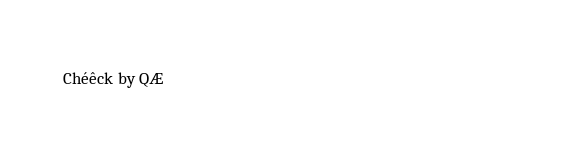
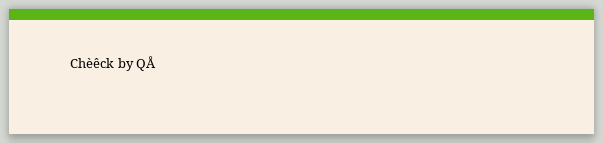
- Chéêck by QÆ
+ Chèêck by QÅ

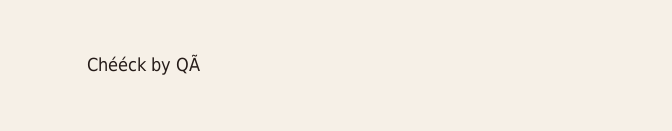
- Chèêck by QÅ
+ Chééck by QÃ

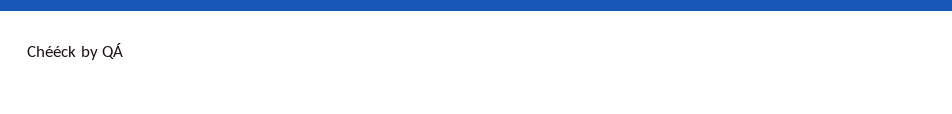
- Chééck by QÃ
+ Chééck by QÁ

